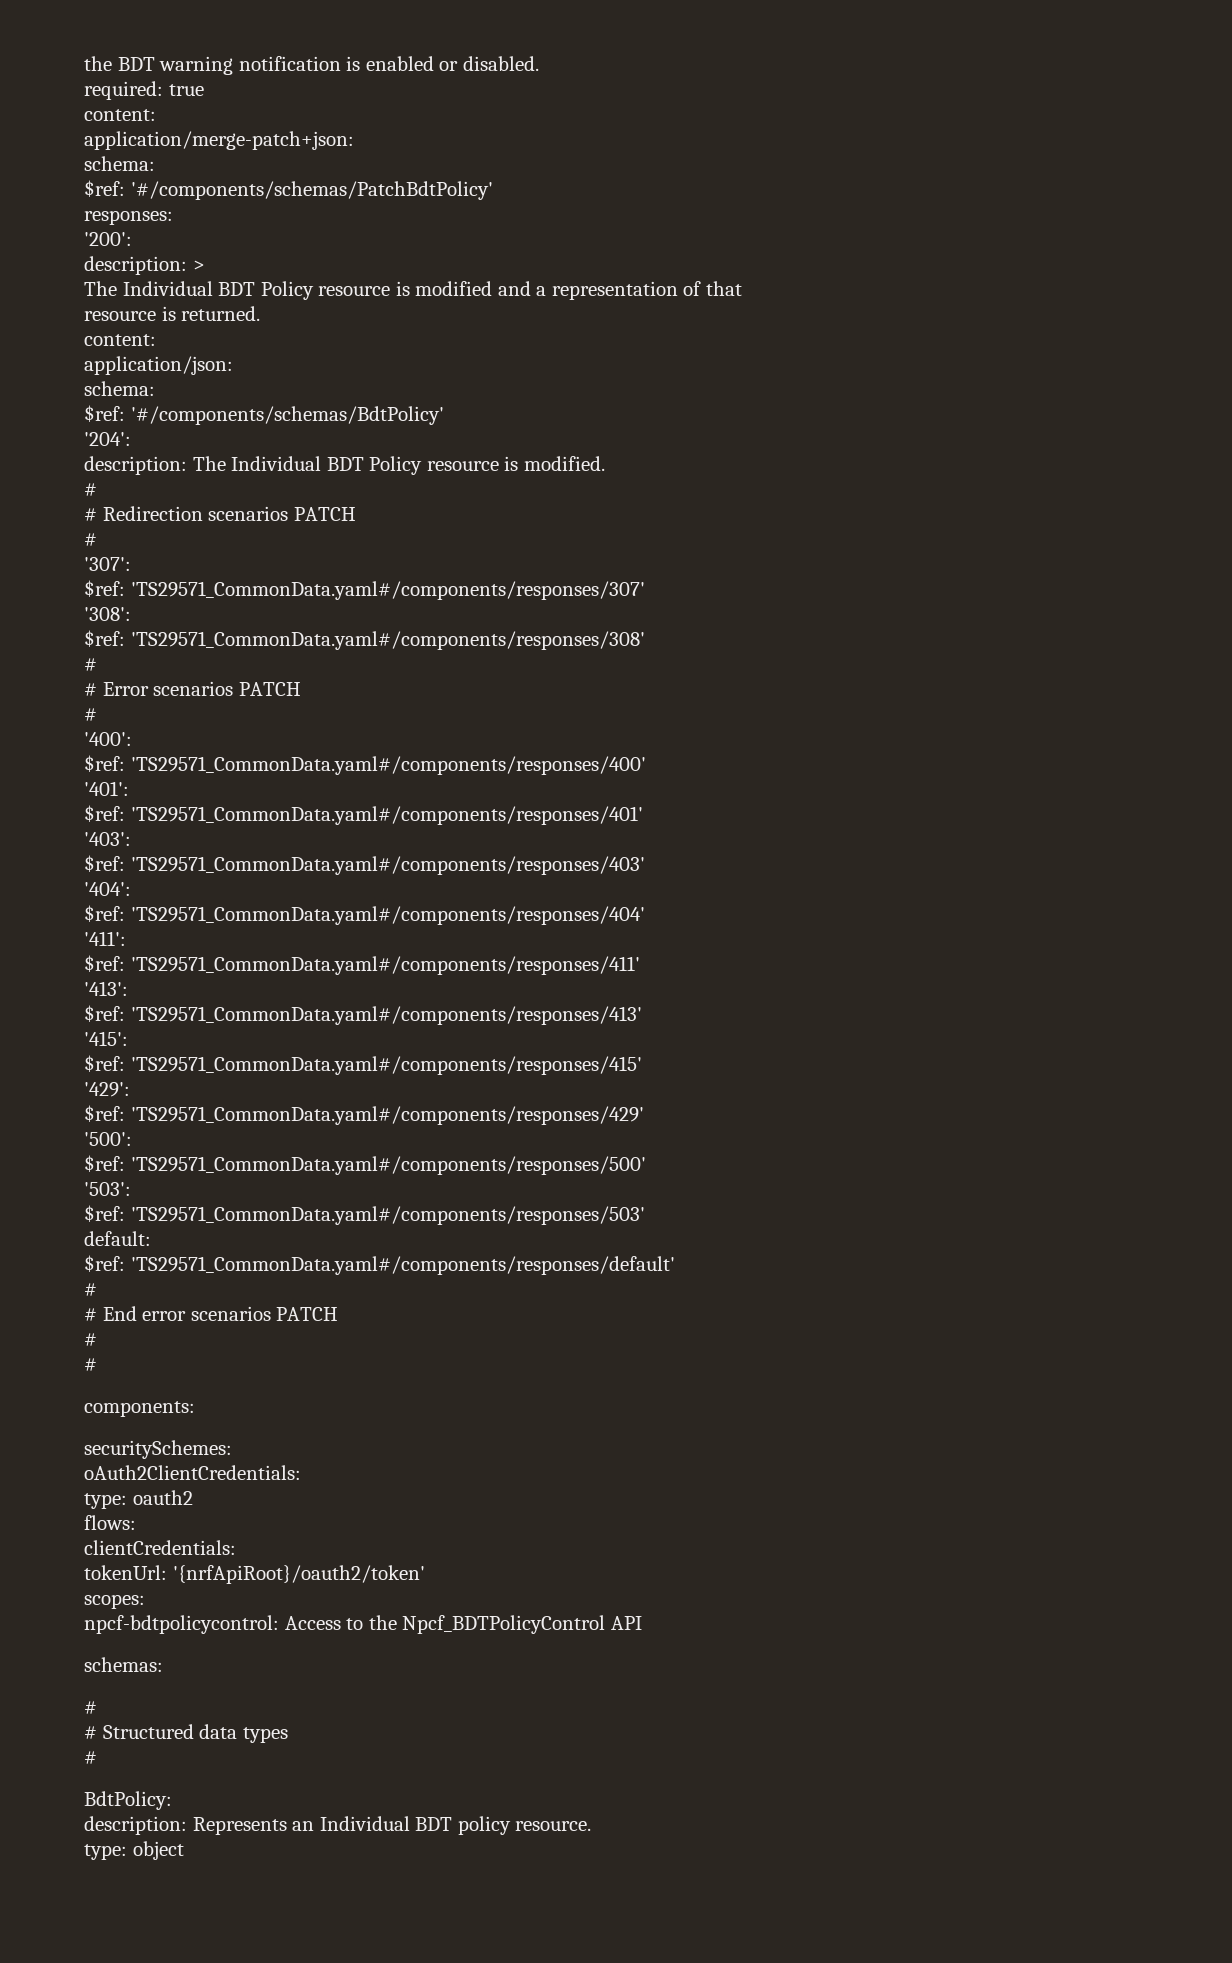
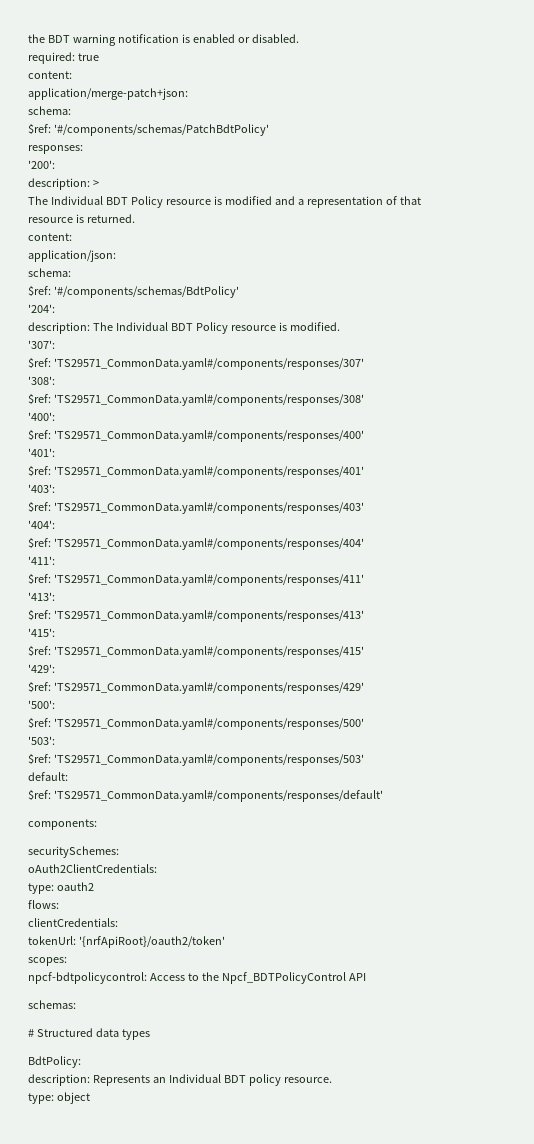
  description: The Individual BDT Policy resource is modified.
- #
- # Redirection scenarios PATCH
- #
  $ref: 'TS29571_CommonData.yaml#/components/responses/308'
- #
- # Error scenarios PATCH
- #
  $ref: 'TS29571_CommonData.yaml#/components/responses/default'
- #
- # End error scenarios PATCH
- #
- #
  schemas:
- #
  # Structured data types
- #

